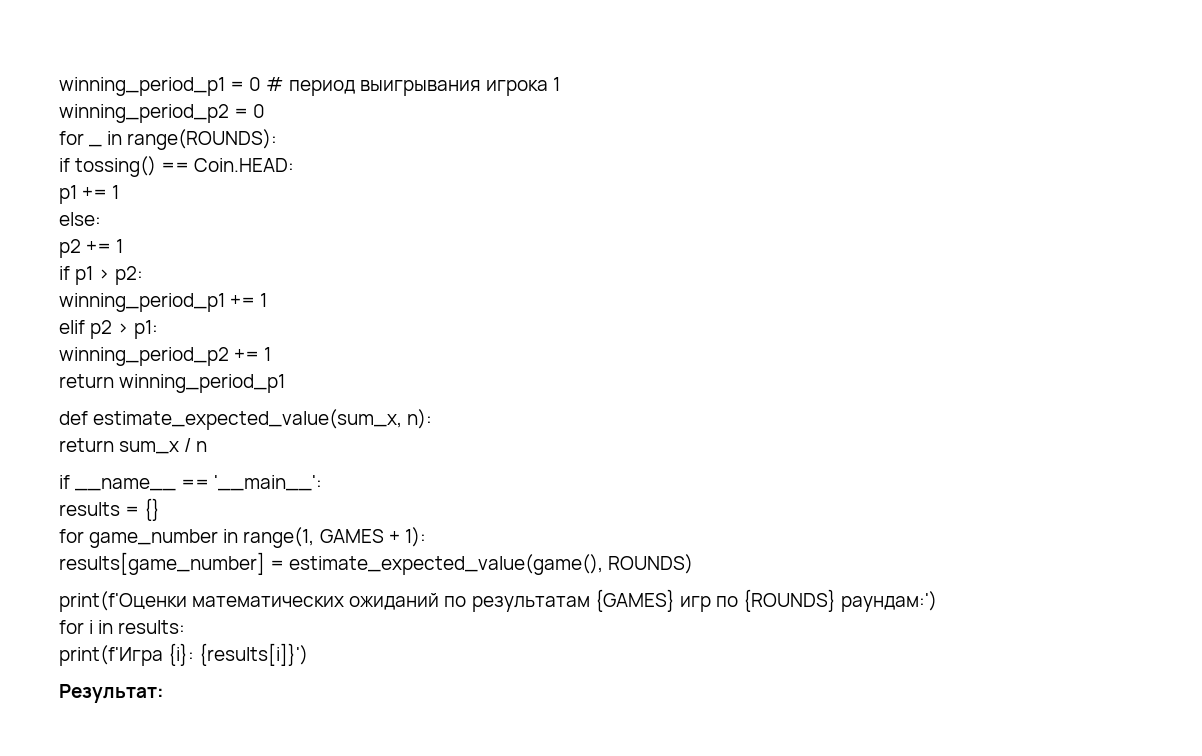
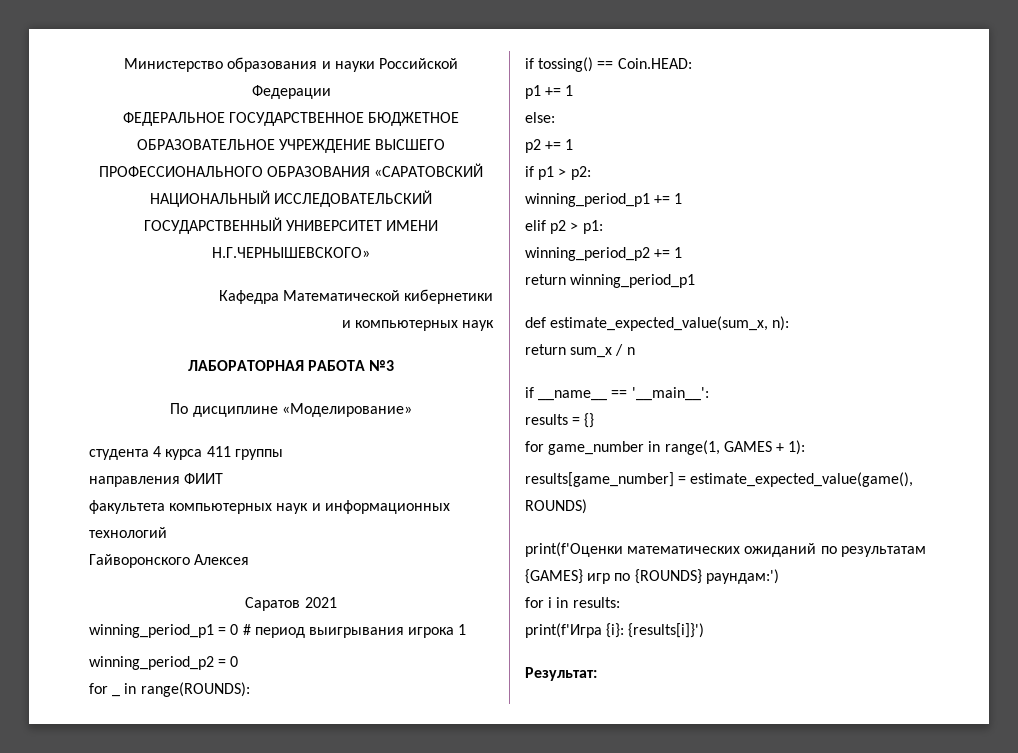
+ Министерство образования и науки Российской Федерации
+ ФЕДЕРАЛЬНОЕ ГОСУДАРСТВЕННОЕ БЮДЖЕТНОЕ ОБРАЗОВАТЕЛЬНОЕ УЧРЕЖДЕНИЕ ВЫСШЕГО ПРОФЕССИОНАЛЬНОГО ОБРАЗОВАНИЯ «САРАТОВСКИЙ НАЦИОНАЛЬНЫЙ ИССЛЕДОВАТЕЛЬСКИЙ ГОСУДАРСТВЕННЫЙ УНИВЕРСИТЕТ ИМЕНИ Н.Г.ЧЕРНЫШЕВСКОГО»
+ Кафедра Математической кибернетики
+ и компьютерных наук
+ ЛАБОРАТОРНАЯ РАБОТА №3
+ По дисциплине «Моделирование»
+ студента 4 курса 411 группы
+ направления ФИИТ
+ факультета компьютерных наук и информационных технологий
+ Гайворонского Алексея
+ Саратов 2021

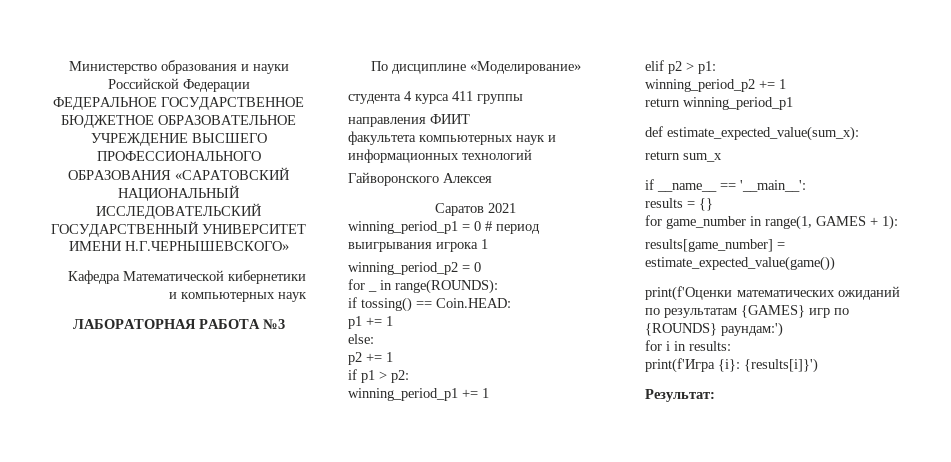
- def estimate_expected_value(sum_x, n):
+ def estimate_expected_value(sum_x):
- return sum_x / n
+ return sum_x
- results[game_number] = estimate_expected_value(game(), ROUNDS)
+ results[game_number] = estimate_expected_value(game())

